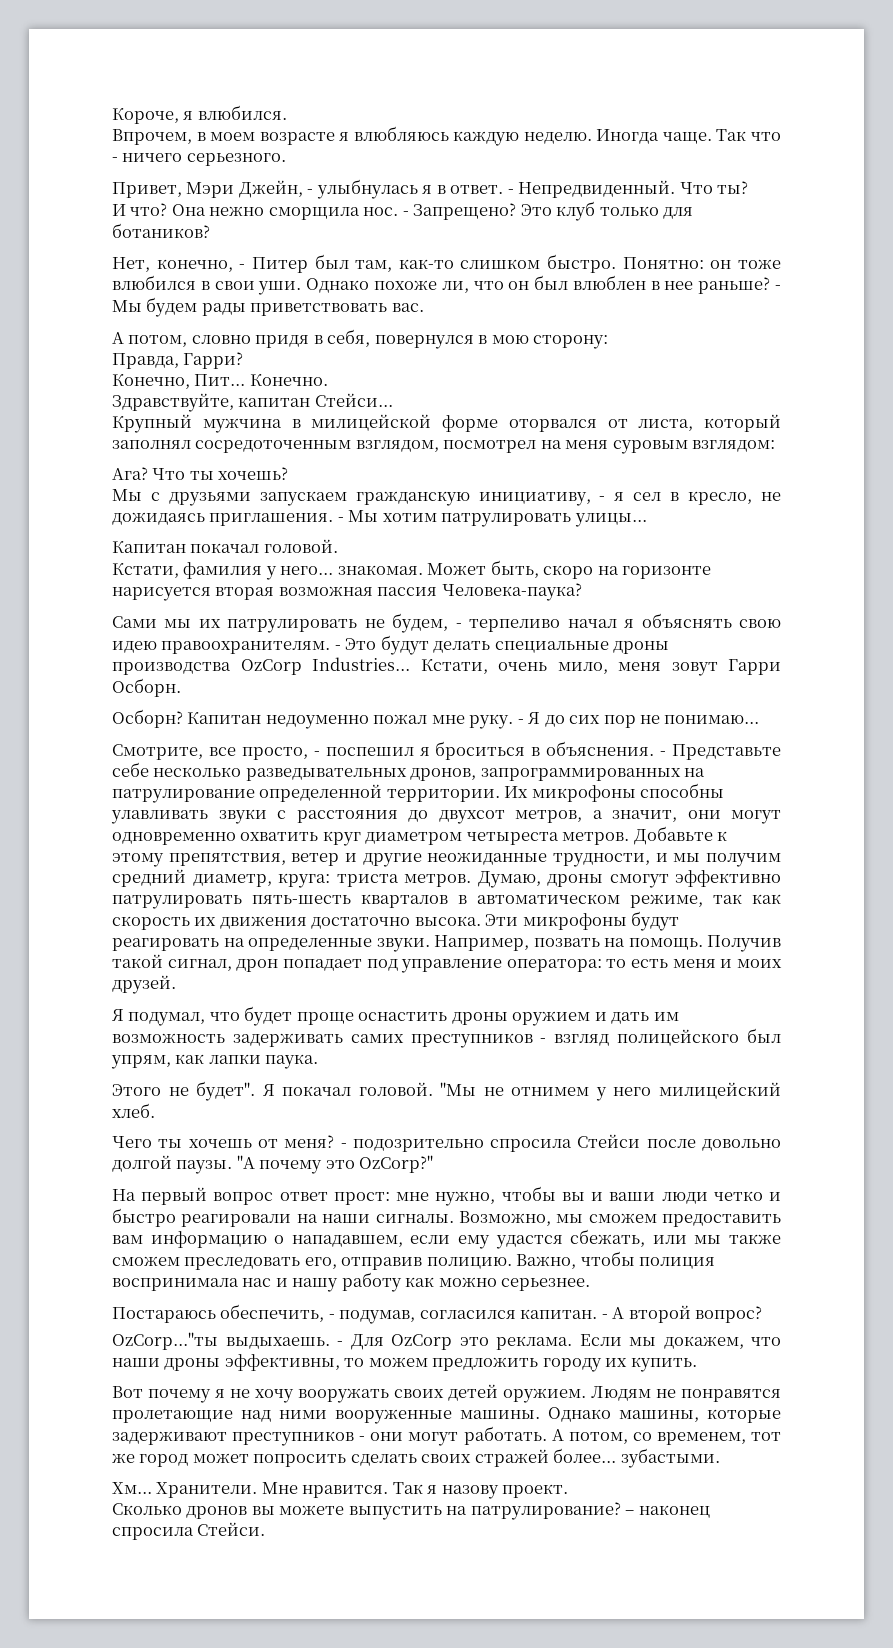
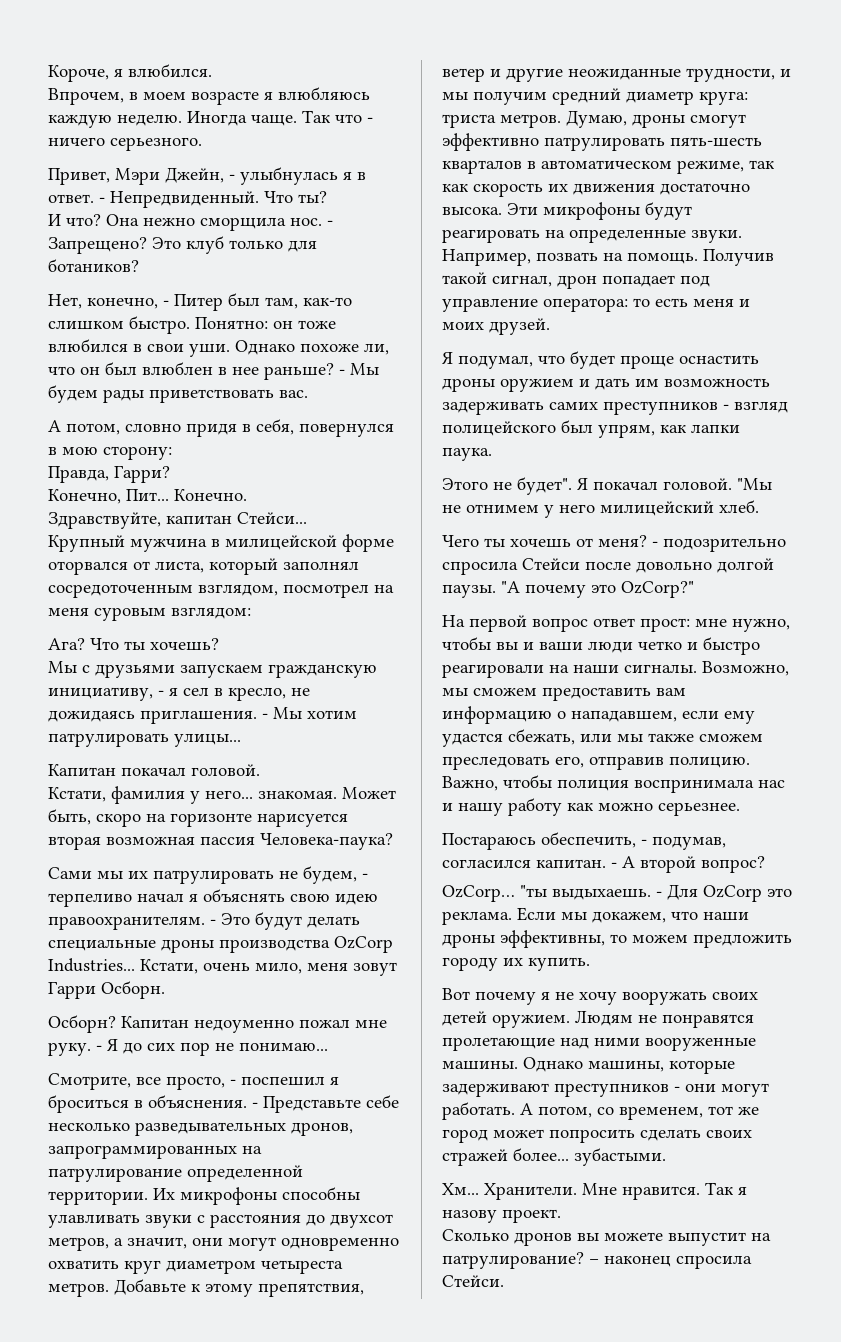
- Добавьте к этому препятствия, ветер и другие неожиданные трудности, и мы получим средний диаметр, круга: триста метров.
+ Добавьте к этому препятствия, ветер и другие неожиданные трудности, и мы получим средний диаметр круга: триста метров.
- На первый вопрос ответ прост: мне нужно, чтобы вы и ваши люди четко и быстро реагировали на наши сигналы.
+ На первой вопрос ответ прост: мне нужно, чтобы вы и ваши люди четко и быстро реагировали на наши сигналы.
- OzCorp..."ты выдыхаешь.
+ OzCorp… "ты выдыхаешь.
- Сколько дронов вы можете выпустить на патрулирование?
+ Сколько дронов вы можете выпустит на патрулирование?

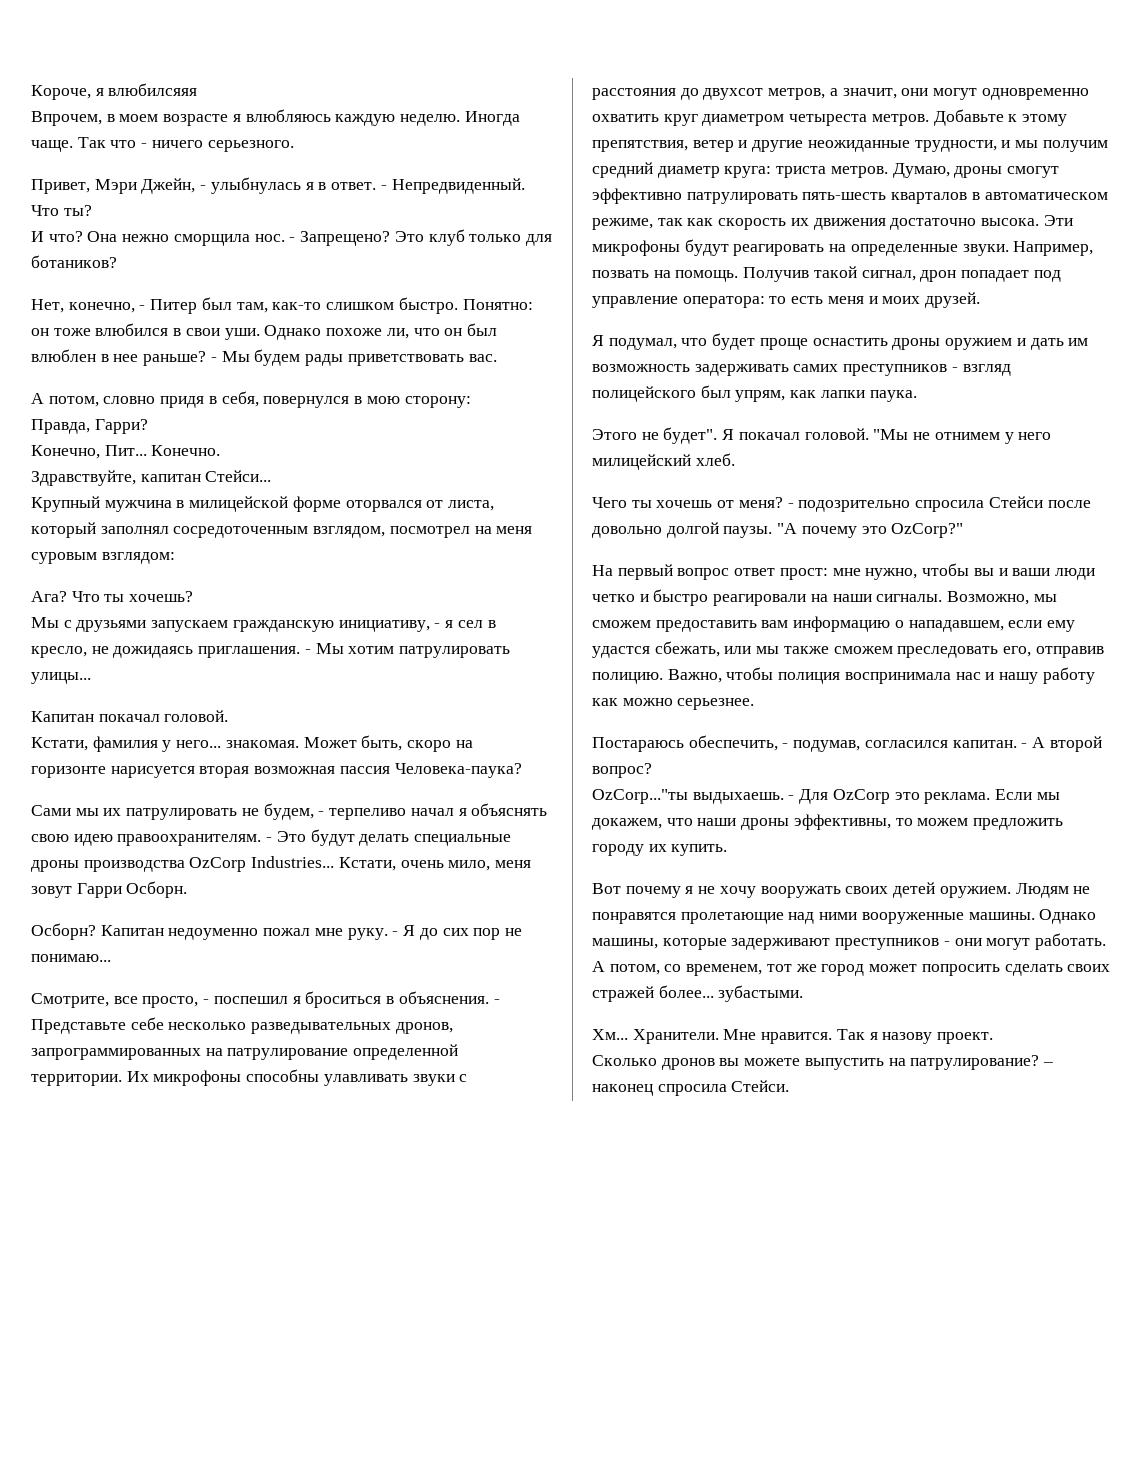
- Короче, я влюбился.
+ Короче, я влюбилсяяя
- На первой вопрос ответ прост: мне нужно, чтобы вы и ваши люди четко и быстро реагировали на наши сигналы.
+ На первый вопрос ответ прост: мне нужно, чтобы вы и ваши люди четко и быстро реагировали на наши сигналы.
- OzCorp… "ты выдыхаешь.
+ OzCorp..."ты выдыхаешь.
- Сколько дронов вы можете выпустит на патрулирование?
+ Сколько дронов вы можете выпустить на патрулирование?

